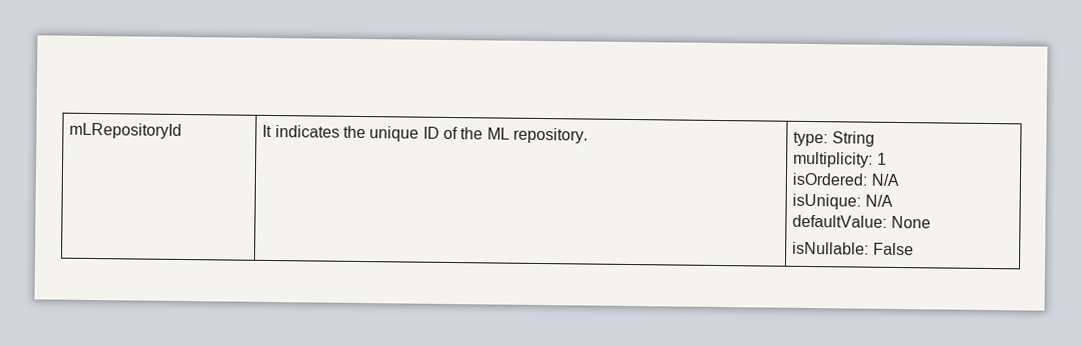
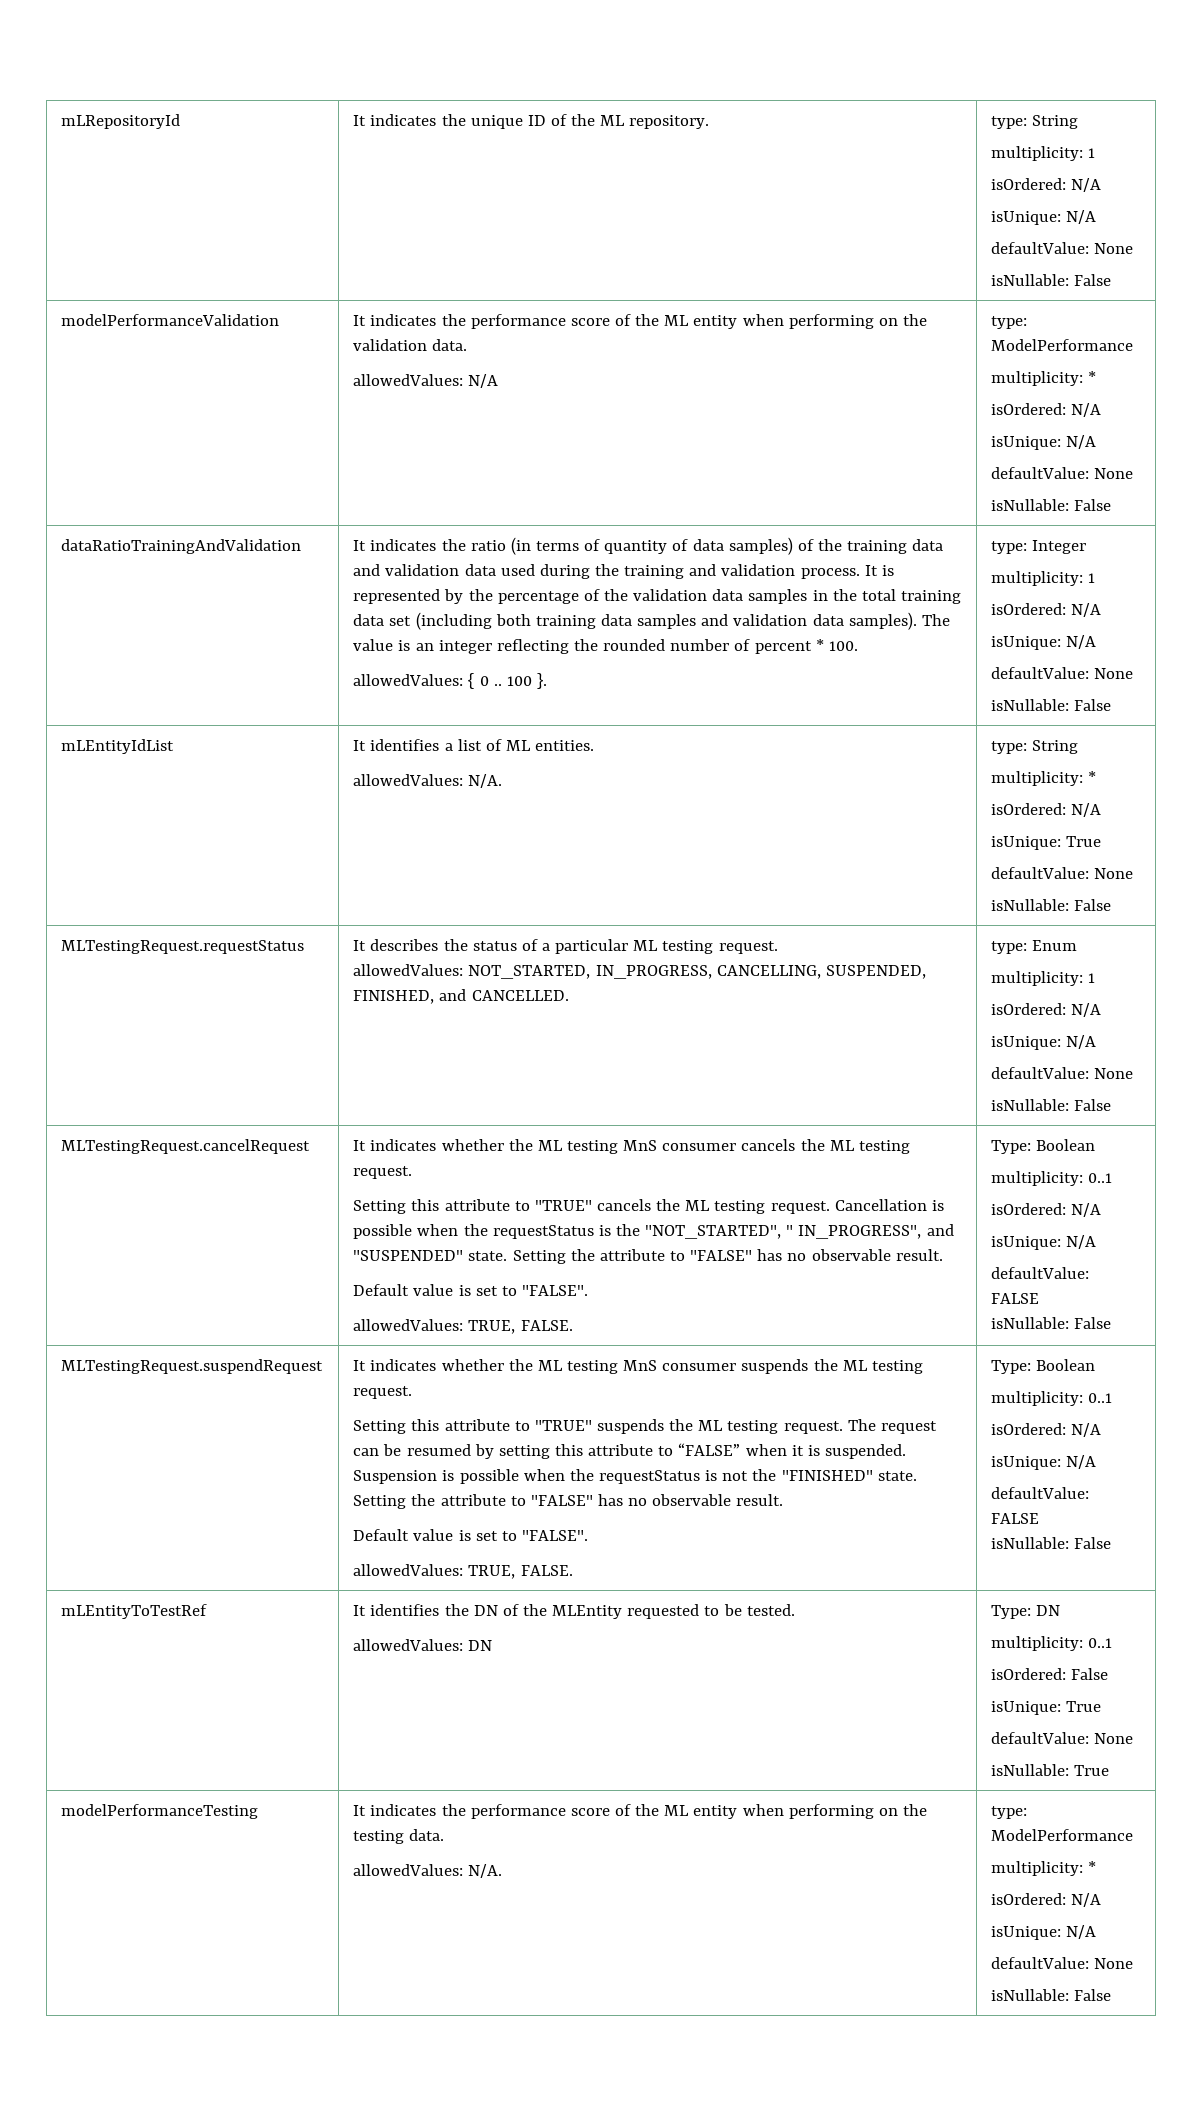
+ modelPerformanceValidation | It indicates the performance score of the ML entity when performing on the validation data.
+ allowedValues: N/A | type: ModelPerformance
+ multiplicity: *
+ isOrdered: N/A
+ isUnique: N/A
+ defaultValue: None
+ isNullable: False
+ dataRatioTrainingAndValidation | It indicates the ratio (in terms of quantity of data samples) of the training data and validation data used during the training and validation process. It is represented by the percentage of the validation data samples in the total training data set (including both training data samples and validation data samples). The value is an integer reflecting the rounded number of percent * 100.
+ allowedValues: { 0 .. 100 }. | type: Integer
+ multiplicity: 1
+ isOrdered: N/A
+ isUnique: N/A
+ defaultValue: None
+ isNullable: False
+ mLEntityIdList | It identifies a list of ML entities.
+ allowedValues: N/A. | type: String
+ multiplicity: *
+ isOrdered: N/A
+ isUnique: True
+ defaultValue: None
+ isNullable: False
+ MLTestingRequest.requestStatus | It describes the status of a particular ML testing request.
+ allowedValues: NOT_STARTED, IN_PROGRESS, CANCELLING, SUSPENDED, FINISHED, and CANCELLED. | type: Enum
+ multiplicity: 1
+ isOrdered: N/A
+ isUnique: N/A
+ defaultValue: None
+ isNullable: False
+ MLTestingRequest.cancelRequest | It indicates whether the ML testing MnS consumer cancels the ML testing request.
+ Setting this attribute to "TRUE" cancels the ML testing request. Cancellation is possible when the requestStatus is the "NOT_STARTED", " IN_PROGRESS", and "SUSPENDED" state. Setting the attribute to "FALSE" has no observable result.
+ Default value is set to "FALSE".
+ allowedValues: TRUE, FALSE. | Type: Boolean
+ multiplicity: 0..1
+ isOrdered: N/A
+ isUnique: N/A
+ defaultValue: FALSE
+ isNullable: False
+ MLTestingRequest.suspendRequest | It indicates whether the ML testing MnS consumer suspends the ML testing request.
+ Setting this attribute to "TRUE" suspends the ML testing request. The request can be resumed by setting this attribute to “FALSE” when it is suspended. Suspension is possible when the requestStatus is not the "FINISHED" state. Setting the attribute to "FALSE" has no observable result.
+ Default value is set to "FALSE".
+ allowedValues: TRUE, FALSE. | Type: Boolean
+ multiplicity: 0..1
+ isOrdered: N/A
+ isUnique: N/A
+ defaultValue: FALSE
+ isNullable: False
+ mLEntityToTestRef | It identifies the DN of the MLEntity requested to be tested.
+ allowedValues: DN | Type: DN
+ multiplicity: 0..1
+ isOrdered: False
+ isUnique: True
+ defaultValue: None
+ isNullable: True
+ modelPerformanceTesting | It indicates the performance score of the ML entity when performing on the testing data.
+ allowedValues: N/A. | type: ModelPerformance
+ multiplicity: *
+ isOrdered: N/A
+ isUnique: N/A
+ defaultValue: None
+ isNullable: False

